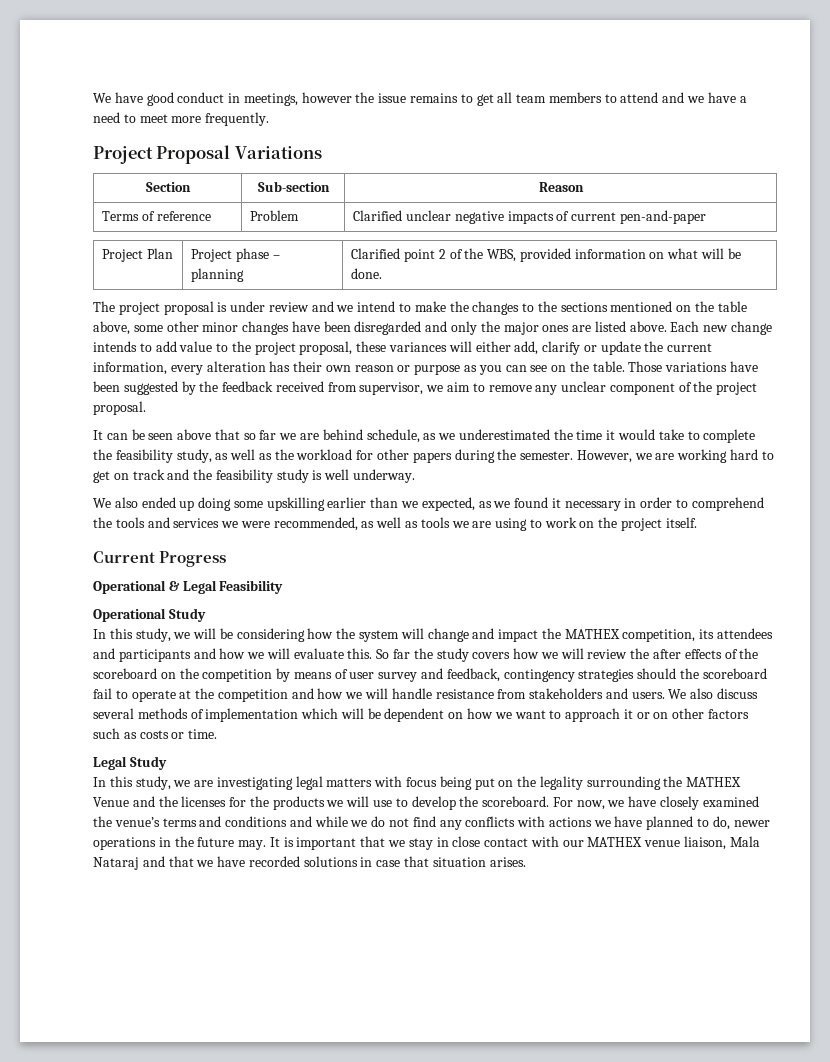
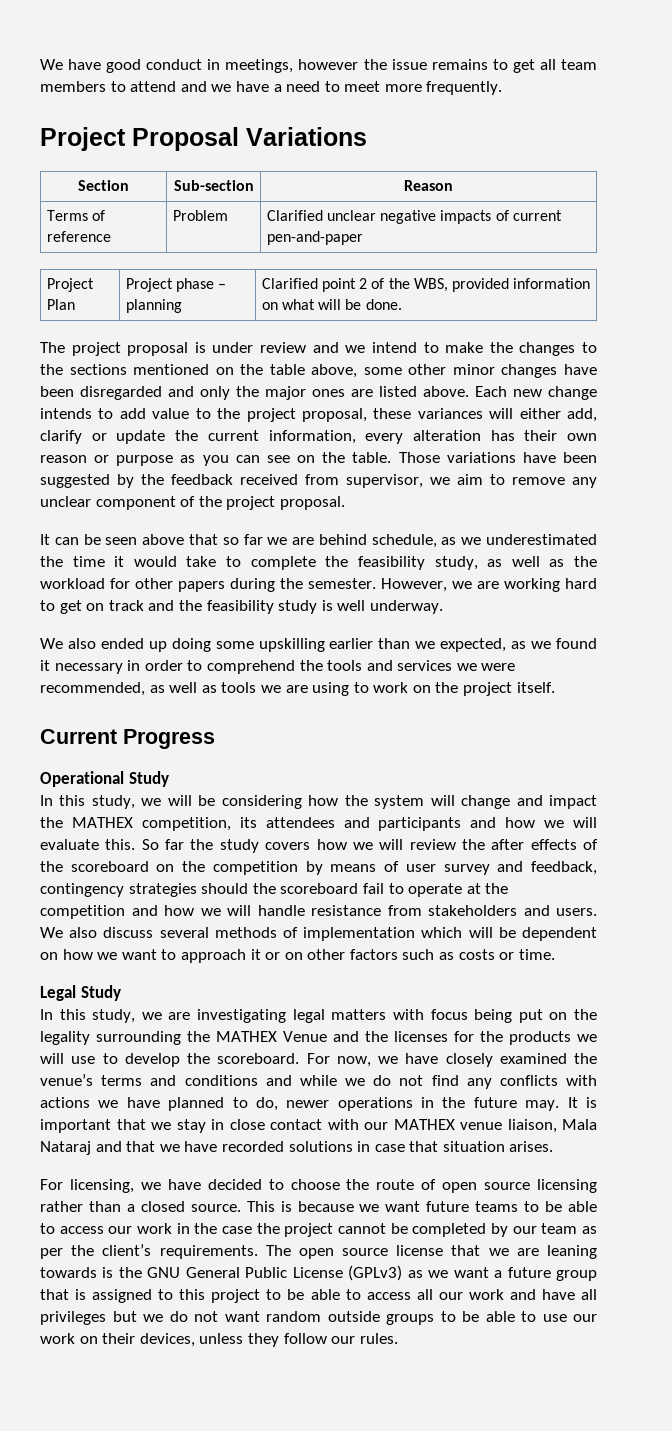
- Operational & Legal Feasibility
+ For licensing, we have decided to choose the route of open source licensing rather than a closed source. This is because we want future teams to be able to access our work in the case the project cannot be completed by our team as per the client’s requirements. The open source license that we are leaning towards is the GNU General Public License (GPLv3) as we want a future group that is assigned to this project to be able to access all our work and have all privileges but we do not want random outside groups to be able to use our work on their devices, unless they follow our rules.

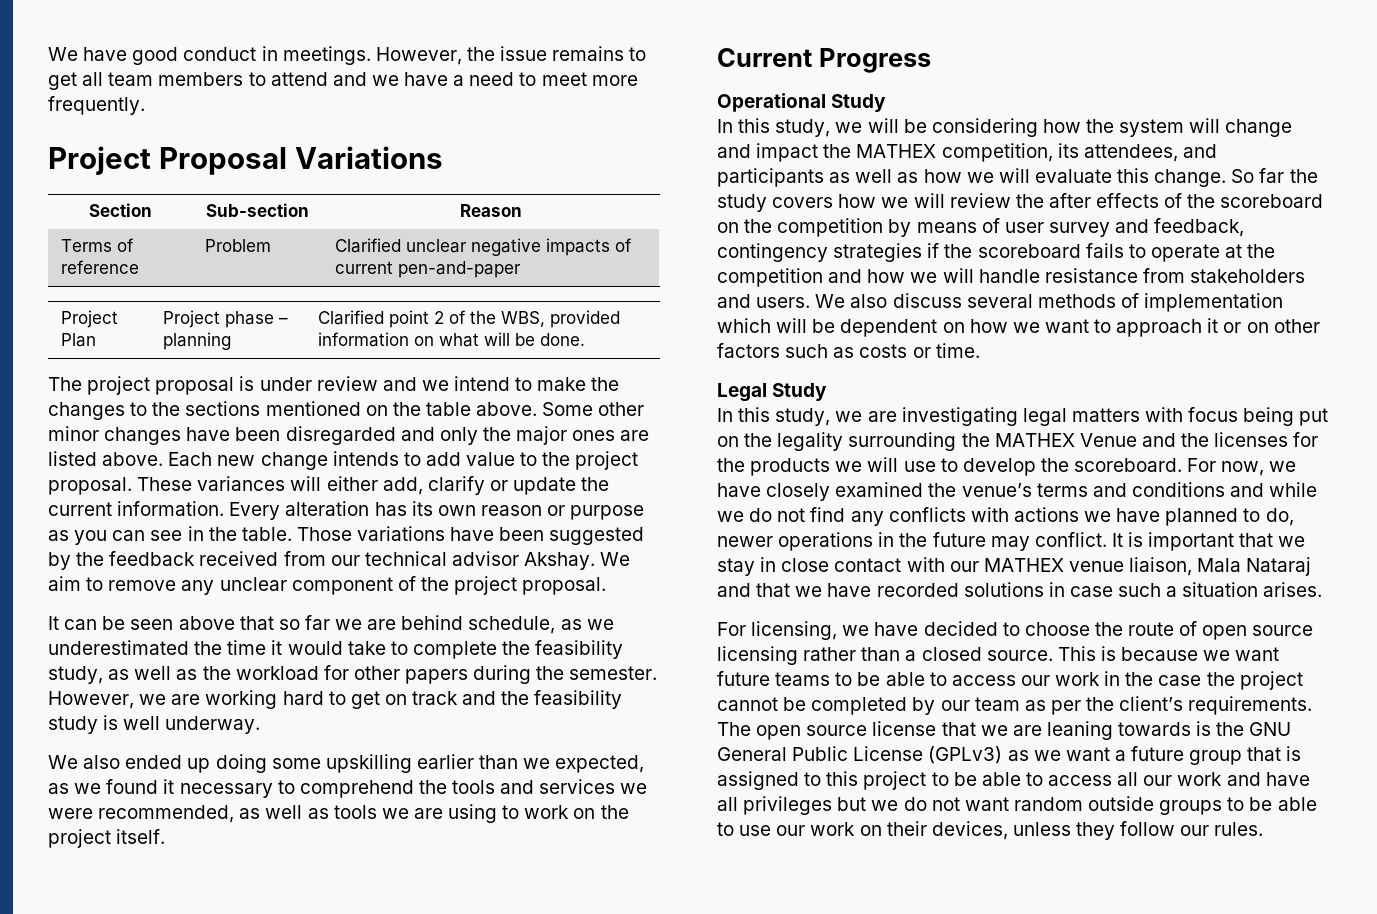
- We have good conduct in meetings, however the issue remains to get all team members to attend and we have a need to meet more frequently.
+ We have good conduct in meetings. However, the issue remains to get all team members to attend and we have a need to meet more frequently.
- The project proposal is under review and we intend to make the changes to the sections mentioned on the table above, some other minor changes have been disregarded and only the major ones are listed above.
+ The project proposal is under review and we intend to make the changes to the sections mentioned on the table above. Some other minor changes have been disregarded and only the major ones are listed above.
- Each new change intends to add value to the project proposal, these variances will either add, clarify or update the current information, every alteration has their own reason or purpose as you can see on the table.
+ Each new change intends to add value to the project proposal. These variances will either add, clarify or update the current information. Every alteration has its own reason or purpose as you can see in the table.
- Those variations have been suggested by the feedback received from supervisor, we aim to remove any unclear component of the project proposal.
+ Those variations have been suggested by the feedback received from our technical advisor Akshay. We aim to remove any unclear component of the project proposal.
- We also ended up doing some upskilling earlier than we expected, as we found it necessary in order to comprehend the tools and services we were recommended, as well as tools we are using to work on the project itself.
+ We also ended up doing some upskilling earlier than we expected, as we found it necessary to comprehend the tools and services we were recommended, as well as tools we are using to work on the project itself.
- In this study, we will be considering how the system will change and impact the MATHEX competition, its attendees and participants and how we will evaluate this.
+ In this study, we will be considering how the system will change and impact the MATHEX competition, its attendees, and participants as well as how we will evaluate this change.
- So far the study covers how we will review the after effects of the scoreboard on the competition by means of user survey and feedback, contingency strategies should the scoreboard fail to operate at the competition and how we will handle resistance from stakeholders and users.
+ So far the study covers how we will review the after effects of the scoreboard on the competition by means of user survey and feedback, contingency strategies if the scoreboard fails to operate at the competition and how we will handle resistance from stakeholders and users.
- For now, we have closely examined the venue’s terms and conditions and while we do not find any conflicts with actions we have planned to do, newer operations in the future may.
+ For now, we have closely examined the venue’s terms and conditions and while we do not find any conflicts with actions we have planned to do, newer operations in the future may conflict.
- It is important that we stay in close contact with our MATHEX venue liaison, Mala Nataraj and that we have recorded solutions in case that situation arises.
+ It is important that we stay in close contact with our MATHEX venue liaison, Mala Nataraj and that we have recorded solutions in case such a situation arises.

